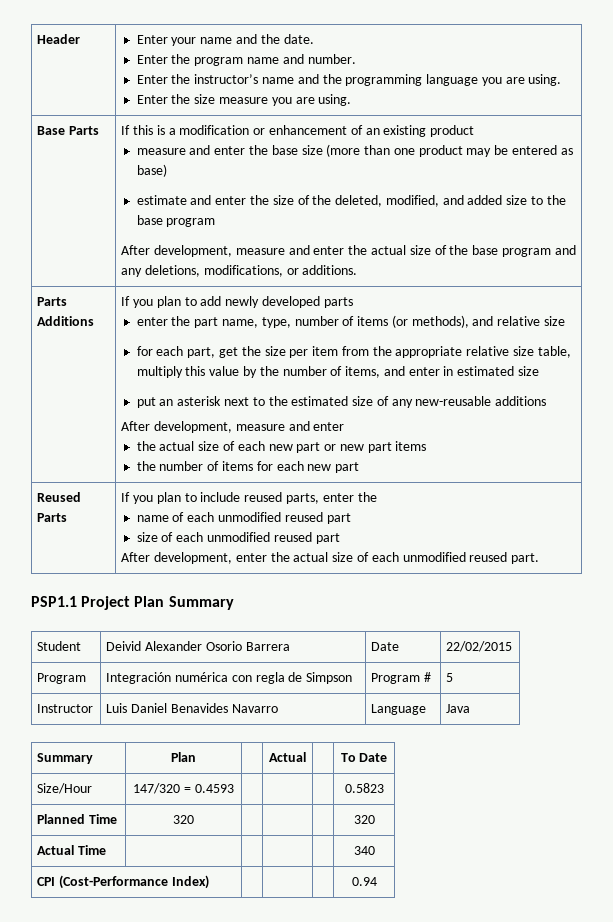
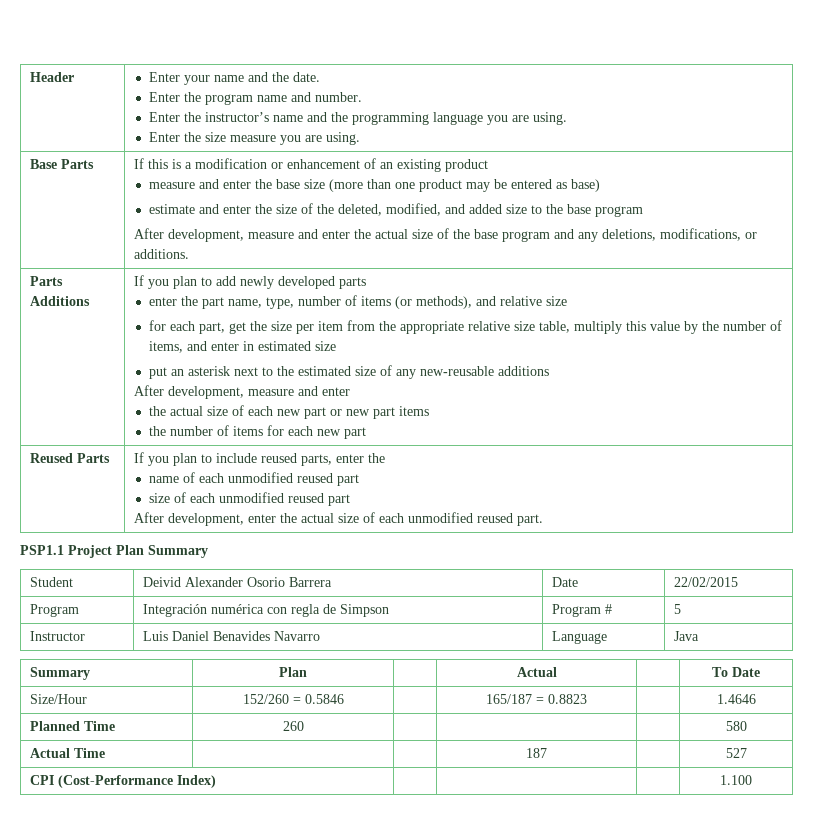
- Size/Hour | 147/320 = 0.4593 | | | | 0.5823
- Planned Time | 320 | | | | 320
+ Size/Hour | 152/260 = 0.5846 | | 165/187 = 0.8823 | | 1.4646
+ Planned Time | 260 | | | | 580
- Actual Time | | | | | 340
+ Actual Time | | | 187 | | 527
- CPI (Cost-Performance Index) | | | | 0.94
+ CPI (Cost-Performance Index) | | | | 1.100

